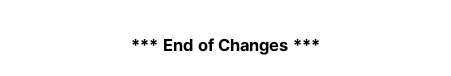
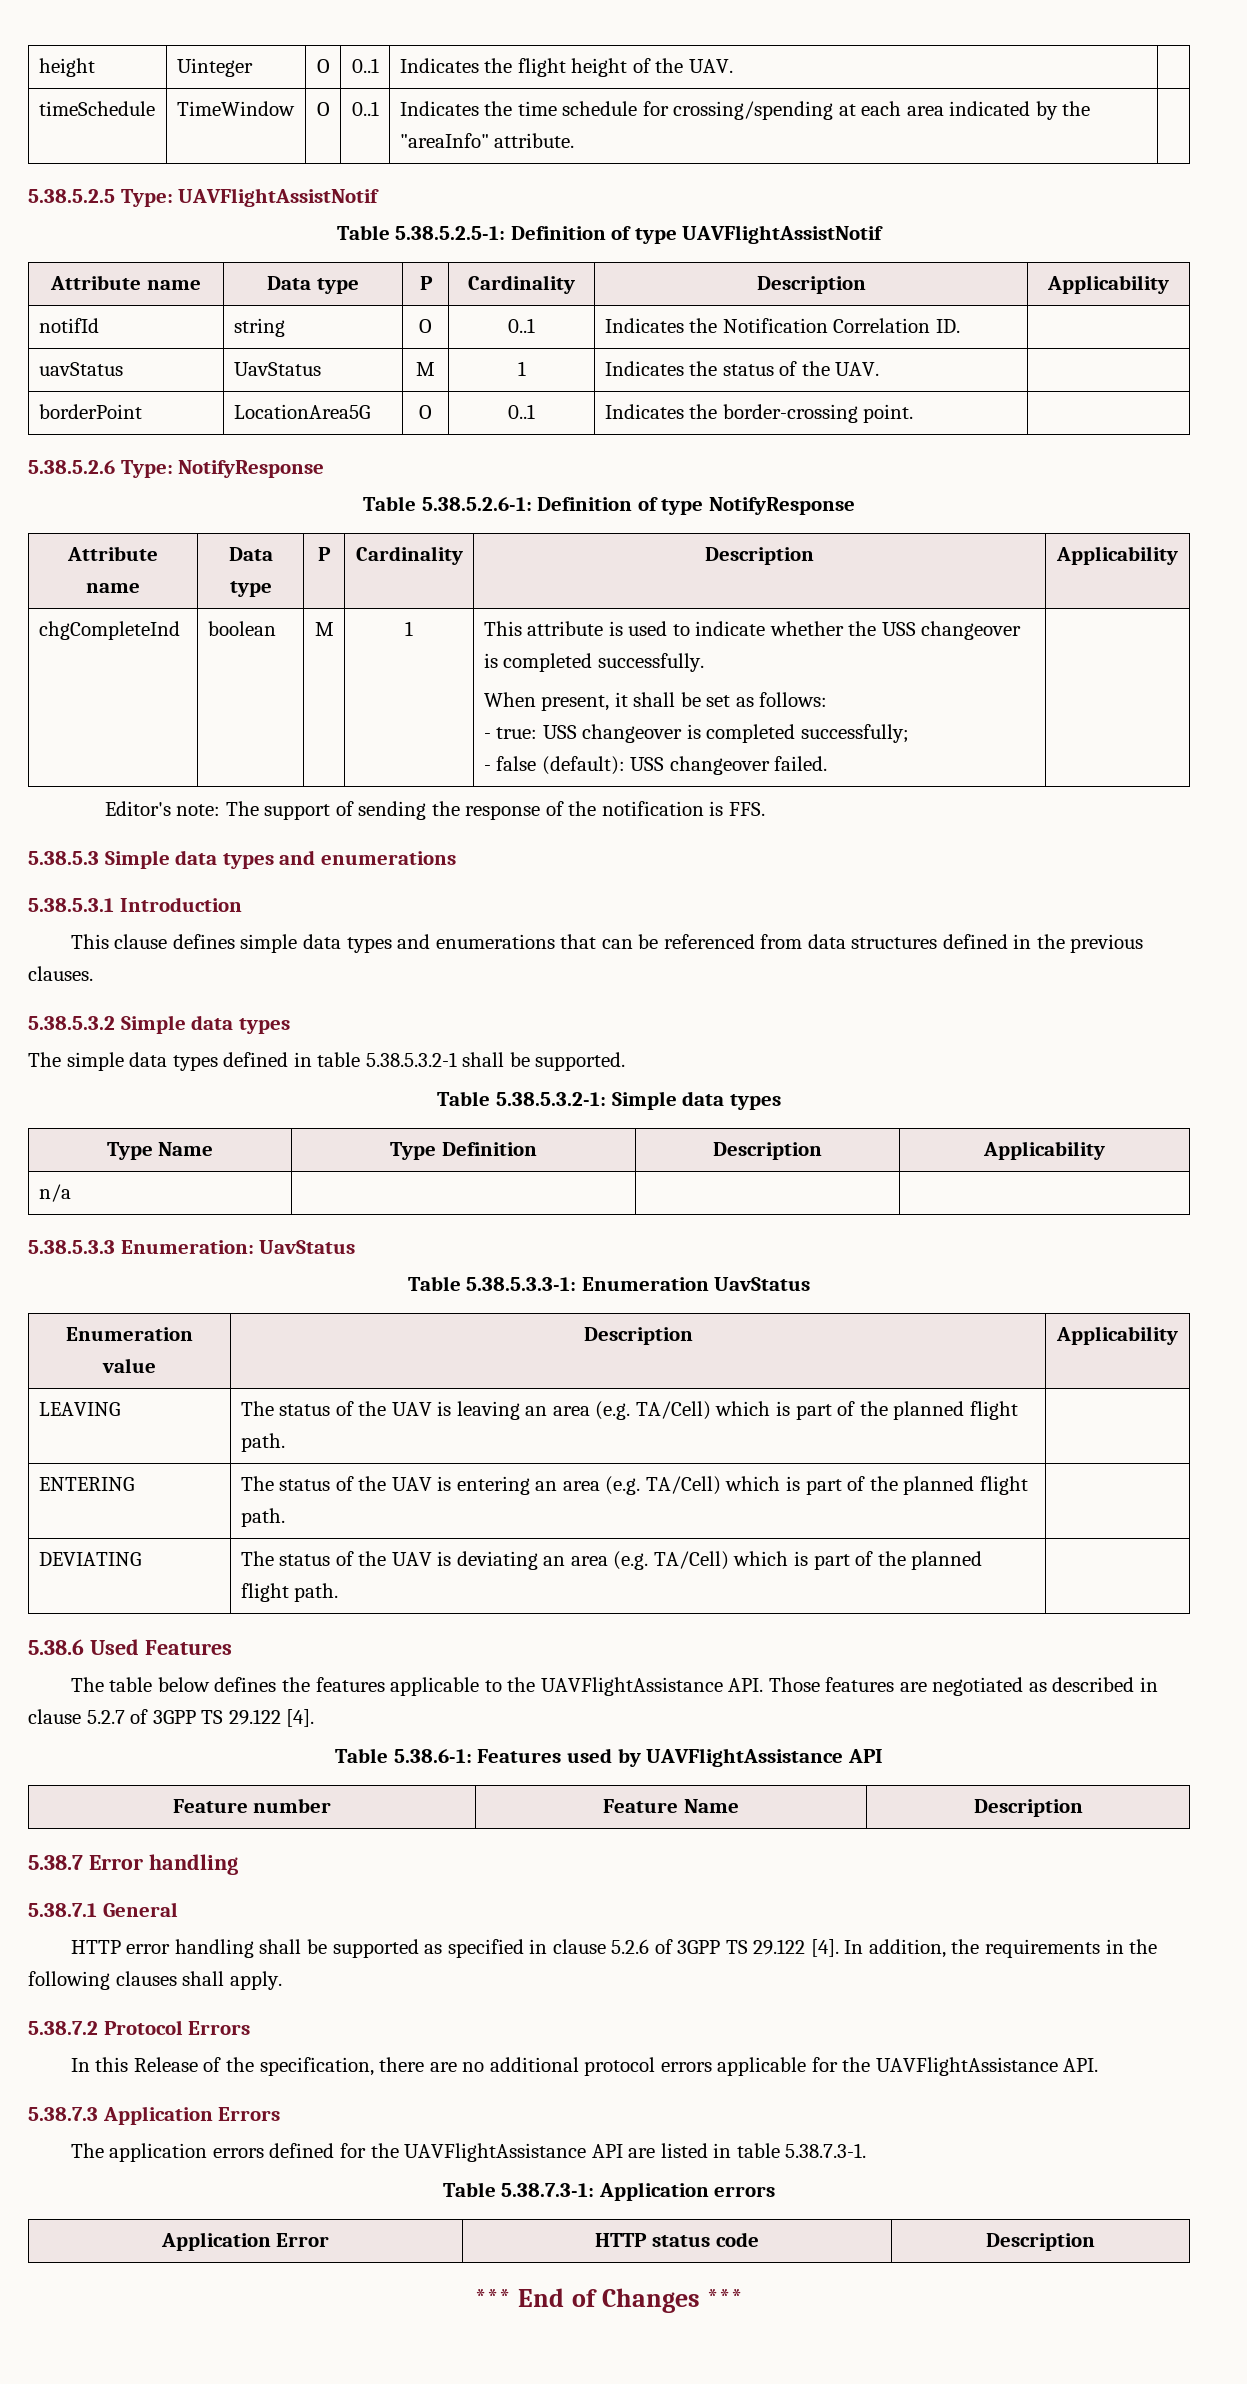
+ height | Uinteger | O | 0..1 | Indicates the flight height of the UAV. |
+ timeSchedule | TimeWindow | O | 0..1 | Indicates the time schedule for crossing/spending at each area indicated by the "areaInfo" attribute. |
+ 5.38.5.2.5 Type: UAVFlightAssistNotif
+ Table 5.38.5.2.5-1: Definition of type UAVFlightAssistNotif
+ Attribute name | Data type | P | Cardinality | Description | Applicability
+ notifId | string | O | 0..1 | Indicates the Notification Correlation ID. |
+ uavStatus | UavStatus | M | 1 | Indicates the status of the UAV. |
+ borderPoint | LocationArea5G | O | 0..1 | Indicates the border-crossing point. |
+ 5.38.5.2.6 Type: NotifyResponse
+ Table 5.38.5.2.6-1: Definition of type NotifyResponse
+ Attribute name | Data type | P | Cardinality | Description | Applicability
+ chgCompleteInd | boolean | M | 1 | This attribute is used to indicate whether the USS changeover is completed successfully.
+ When present, it shall be set as follows:
+ - true: USS changeover is completed successfully;
+ - false (default): USS changeover failed. |
+ Editor's note: The support of sending the response of the notification is FFS.
+ 5.38.5.3 Simple data types and enumerations
+ 5.38.5.3.1 Introduction
+ This clause defines simple data types and enumerations that can be referenced from data structures defined in the previous clauses.
+ 5.38.5.3.2 Simple data types
+ The simple data types defined in table 5.38.5.3.2-1 shall be supported.
+ Table 5.38.5.3.2-1: Simple data types
+ Type Name | Type Definition | Description | Applicability
+ n/a | | |
+ 5.38.5.3.3 Enumeration: UavStatus
+ Table 5.38.5.3.3-1: Enumeration UavStatus
+ Enumeration value | Description | Applicability
+ LEAVING | The status of the UAV is leaving an area (e.g. TA/Cell) which is part of the planned flight path. |
+ ENTERING | The status of the UAV is entering an area (e.g. TA/Cell) which is part of the planned flight path. |
+ DEVIATING | The status of the UAV is deviating an area (e.g. TA/Cell) which is part of the planned flight path. |
+ 5.38.6 Used Features
+ The table below defines the features applicable to the UAVFlightAssistance API. Those features are negotiated as described in clause 5.2.7 of 3GPP TS 29.122 [4].
+ Table 5.38.6-1: Features used by UAVFlightAssistance API
+ Feature number | Feature Name | Description
+ 5.38.7 Error handling
+ 5.38.7.1 General
+ HTTP error handling shall be supported as specified in clause 5.2.6 of 3GPP TS 29.122 [4]. In addition, the requirements in the following clauses shall apply.
+ 5.38.7.2 Protocol Errors
+ In this Release of the specification, there are no additional protocol errors applicable for the UAVFlightAssistance API.
+ 5.38.7.3 Application Errors
+ The application errors defined for the UAVFlightAssistance API are listed in table 5.38.7.3-1.
+ Table 5.38.7.3-1: Application errors
+ Application Error | HTTP status code | Description

